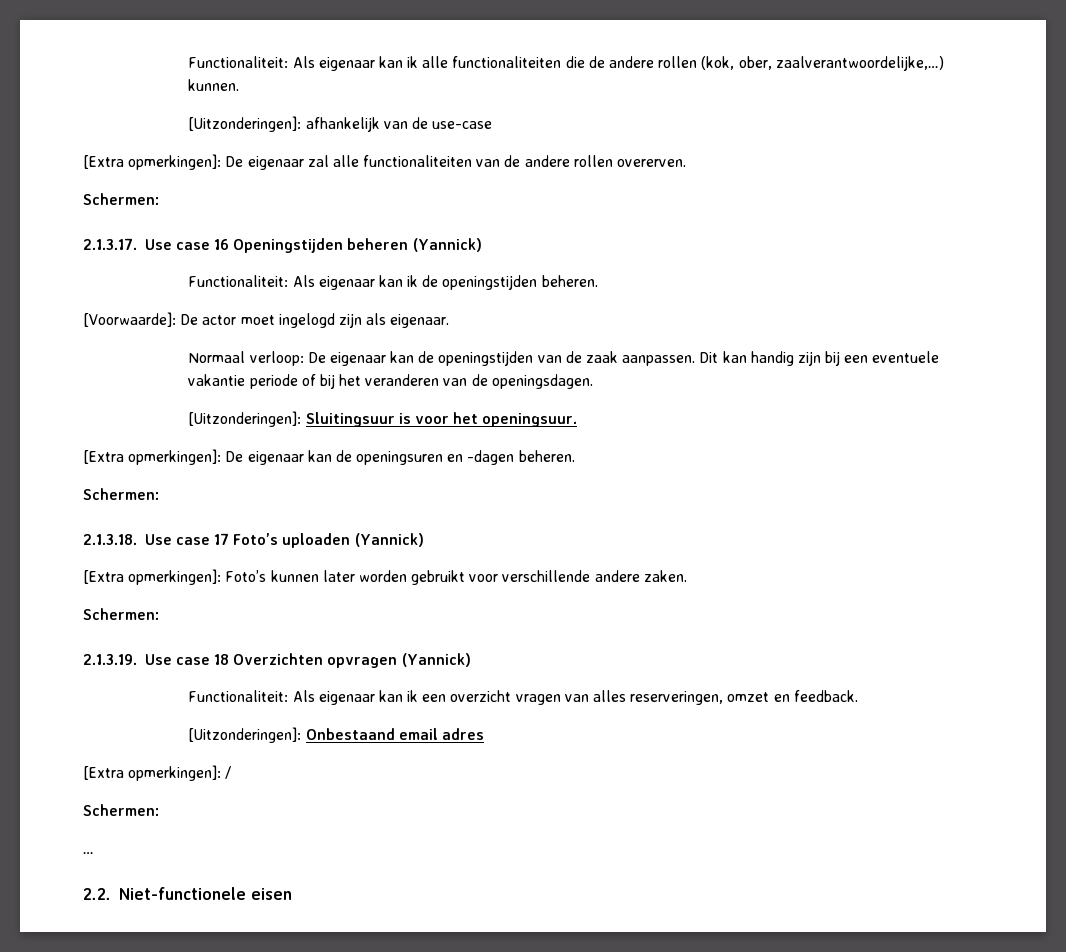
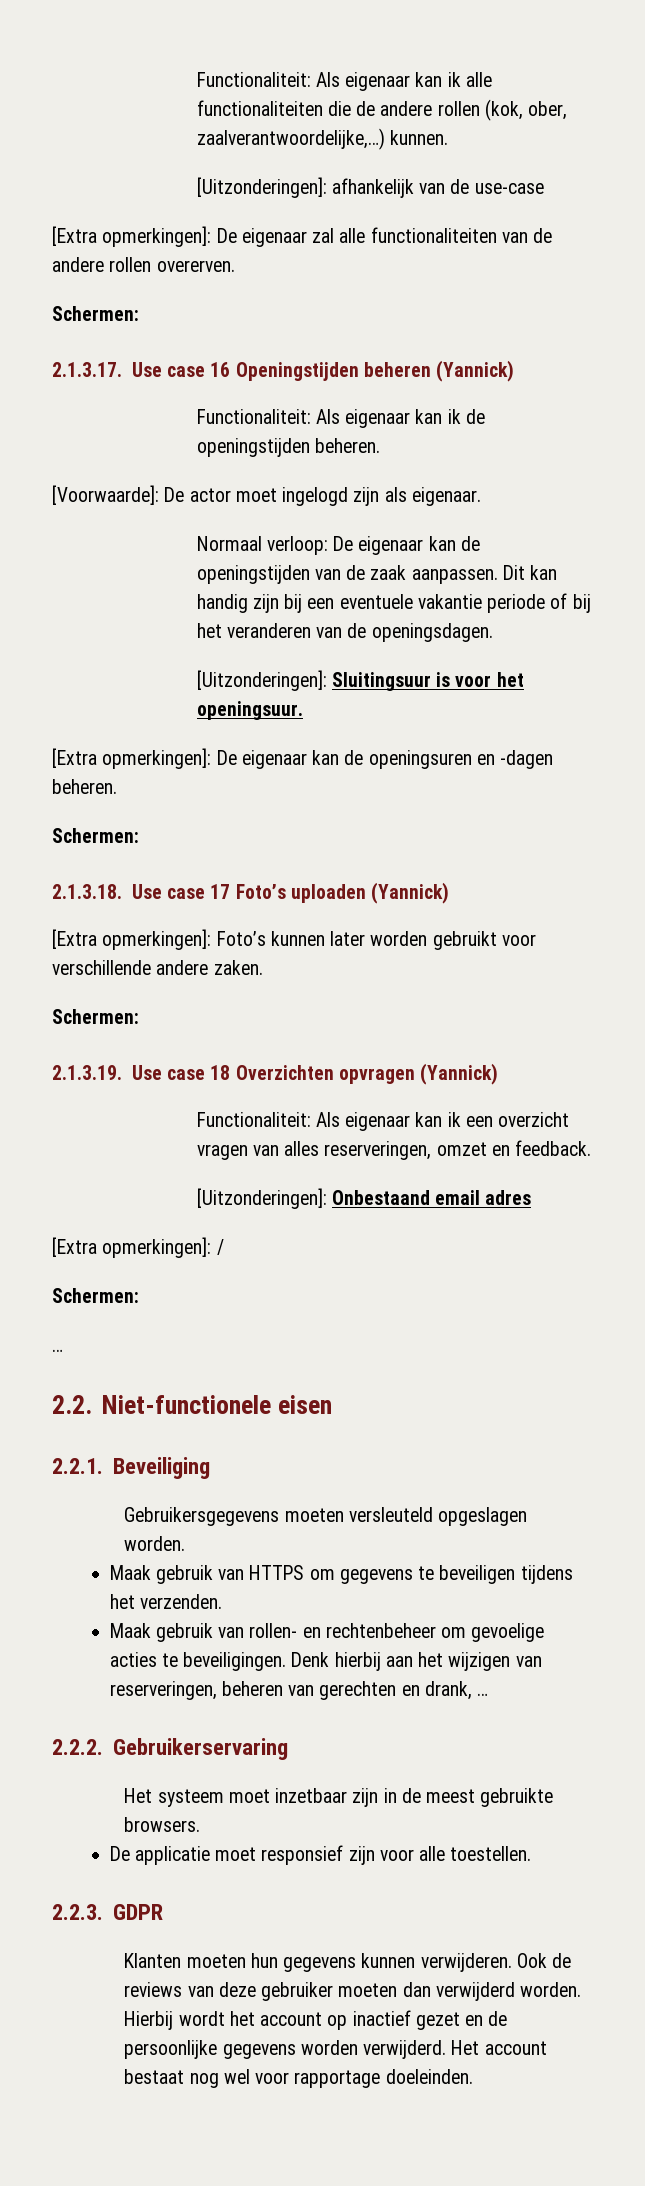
+ 2.2.1. Beveiliging
+ Gebruikersgegevens moeten versleuteld opgeslagen worden.
+ Maak gebruik van HTTPS om gegevens te beveiligen tijdens het verzenden.
+ Maak gebruik van rollen- en rechtenbeheer om gevoelige acties te beveiligingen. Denk hierbij aan het wijzigen van reserveringen, beheren van gerechten en drank, …
+ 2.2.2. Gebruikerservaring
+ Het systeem moet inzetbaar zijn in de meest gebruikte browsers.
+ De applicatie moet responsief zijn voor alle toestellen.
+ 2.2.3. GDPR
+ Klanten moeten hun gegevens kunnen verwijderen. Ook de reviews van deze gebruiker moeten dan verwijderd worden. Hierbij wordt het account op inactief gezet en de persoonlijke gegevens worden verwijderd. Het account bestaat nog wel voor rapportage doeleinden.

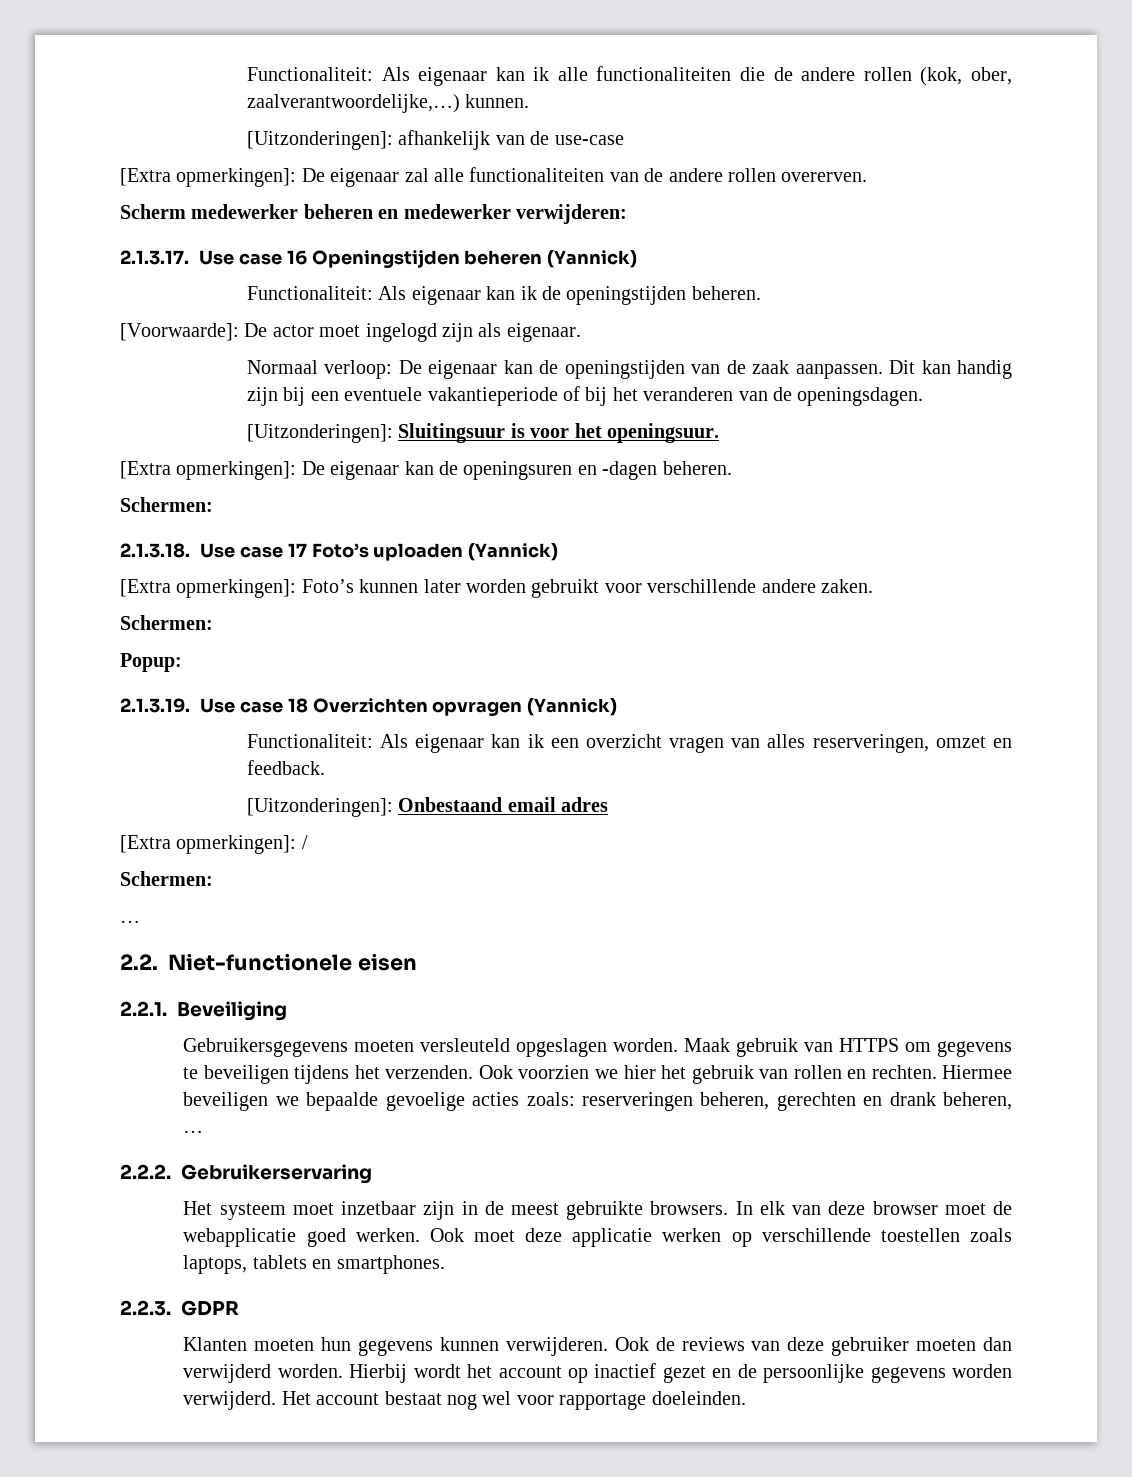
  [Extra opmerkingen]: De eigenaar zal alle functionaliteiten van de andere rollen overerven.
- Schermen:
+ Scherm medewerker beheren en medewerker verwijderen:
- Dit kan handig zijn bij een eventuele vakantie periode of bij het veranderen van de openingsdagen.
+ Dit kan handig zijn bij een eventuele vakantieperiode of bij het veranderen van de openingsdagen.
+ Popup:
- Gebruikersgegevens moeten versleuteld opgeslagen worden.
- Maak gebruik van HTTPS om gegevens te beveiligen tijdens het verzenden.
- Maak gebruik van rollen- en rechtenbeheer om gevoelige acties te beveiligingen. Denk hierbij aan het wijzigen van reserveringen, beheren van gerechten en drank, …
+ Gebruikersgegevens moeten versleuteld opgeslagen worden. Maak gebruik van HTTPS om gegevens te beveiligen tijdens het verzenden. Ook voorzien we hier het gebruik van rollen en rechten. Hiermee beveiligen we bepaalde gevoelige acties zoals: reserveringen beheren, gerechten en drank beheren, …
- Het systeem moet inzetbaar zijn in de meest gebruikte browsers.
- De applicatie moet responsief zijn voor alle toestellen.
+ Het systeem moet inzetbaar zijn in de meest gebruikte browsers. In elk van deze browser moet de webapplicatie goed werken. Ook moet deze applicatie werken op verschillende toestellen zoals laptops, tablets en smartphones.

